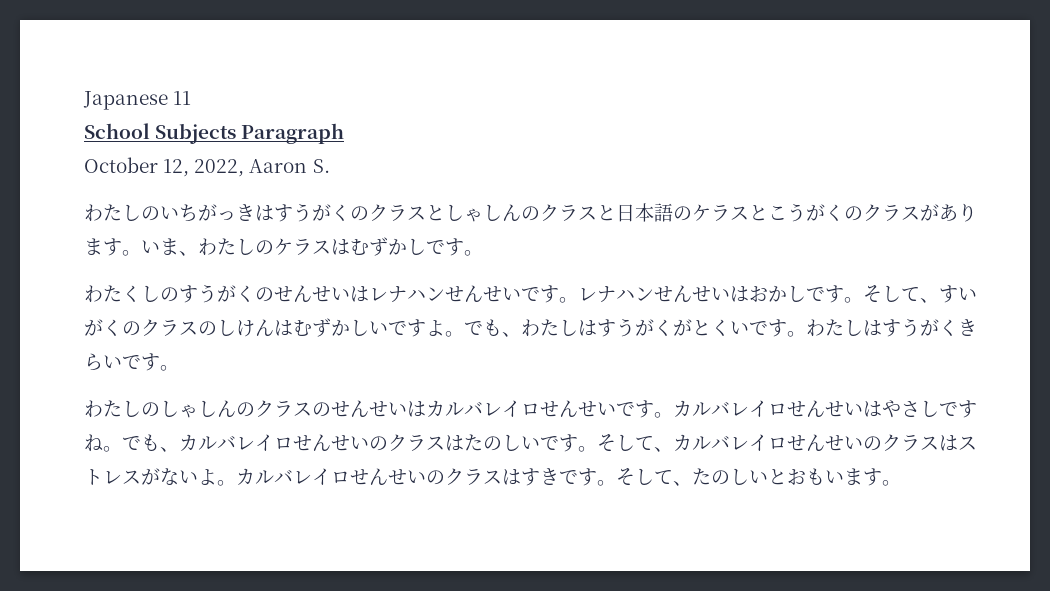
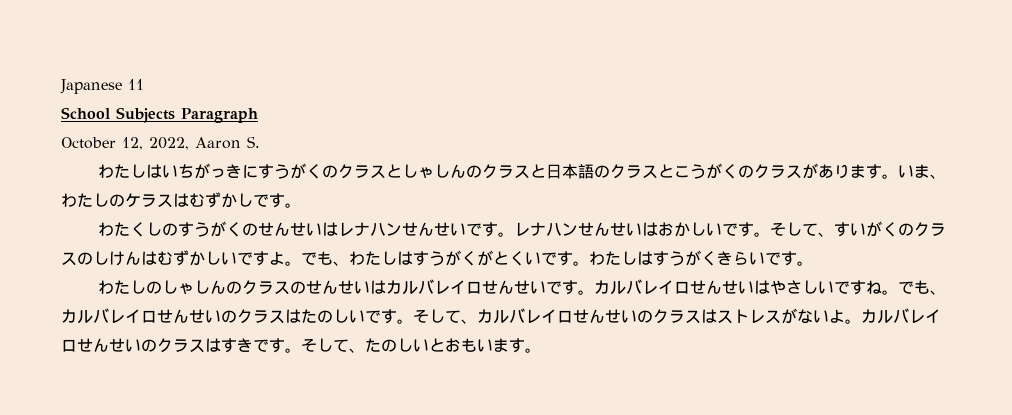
- わたしのいちがっきはすうがくのクラスとしゃしんのクラスと日本語のケラスとこうがくのクラスがあります。
+ わたしはいちがっきにすうがくのクラスとしゃしんのクラスと日本語のクラスとこうがくのクラスがあります。
- レナハンせんせいはおかしです。
+ レナハンせんせいはおかしいです。
- カルバレイロせんせいはやさしですね。
+ カルバレイロせんせいはやさしいですね。

